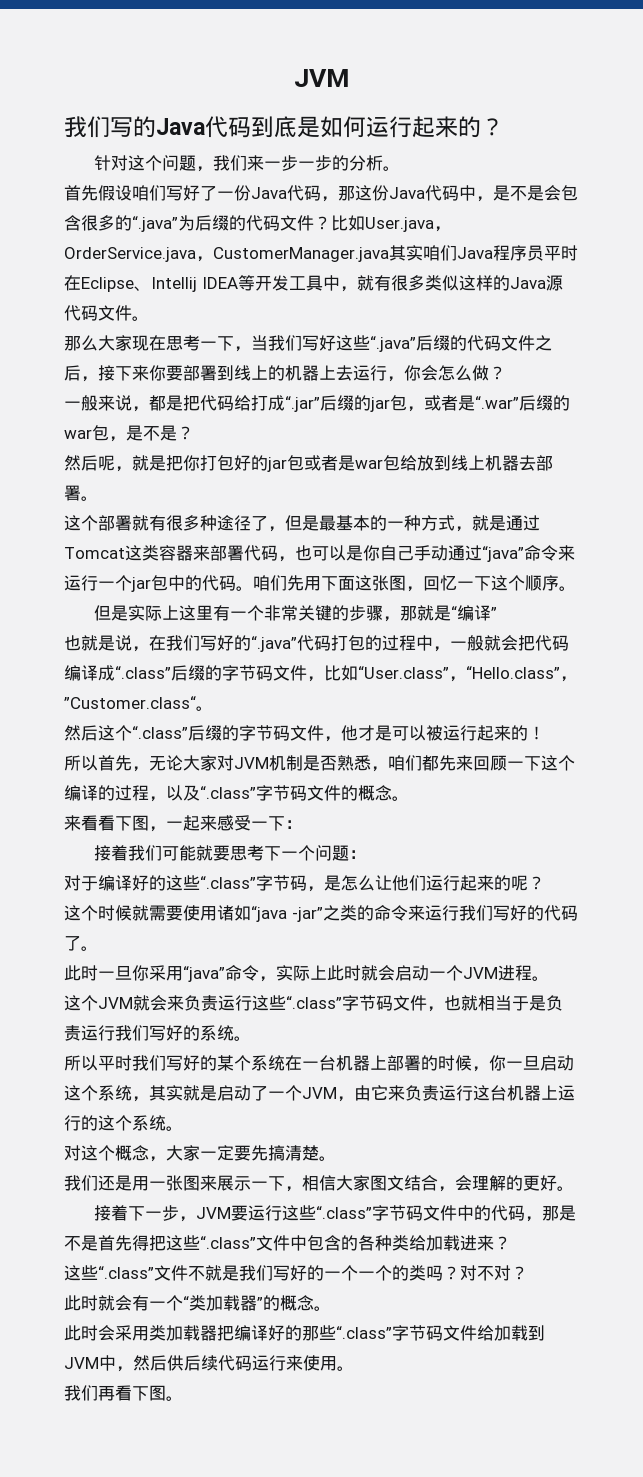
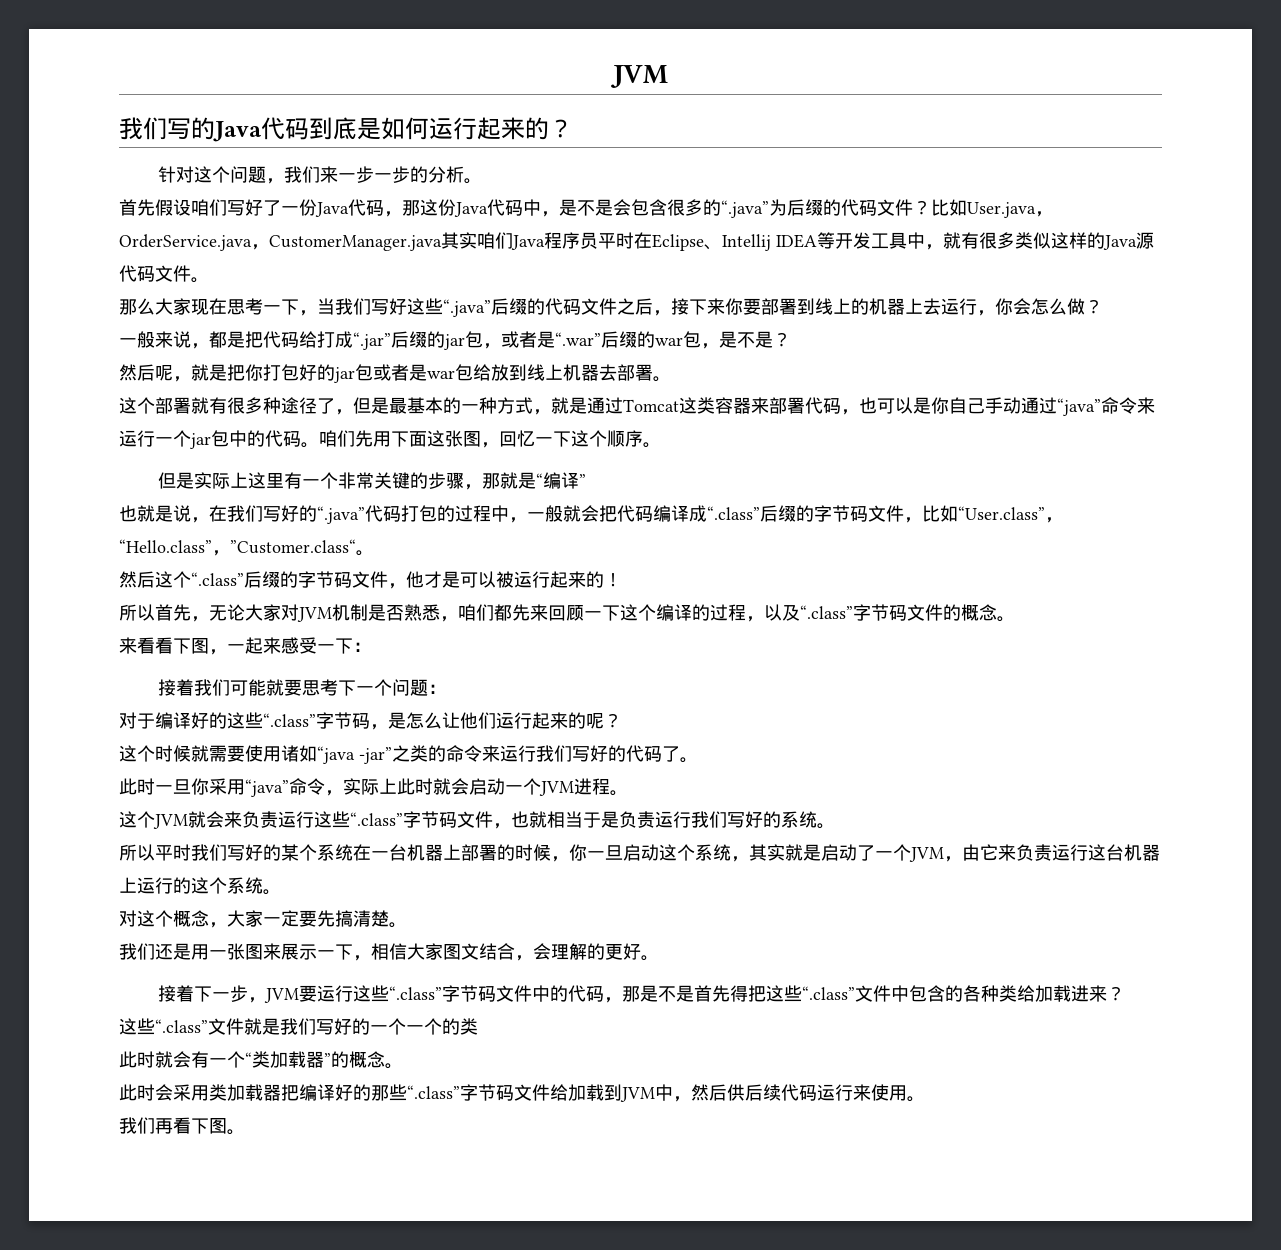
- 这些“.class”文件不就是我们写好的一个一个的类吗？对不对？
+ 这些“.class”文件就是我们写好的一个一个的类

